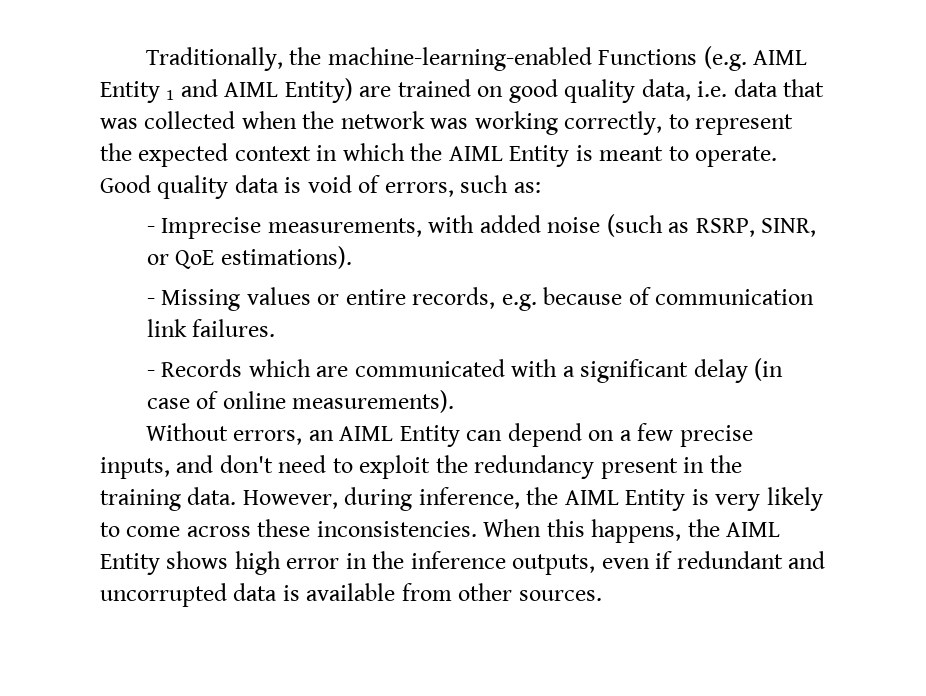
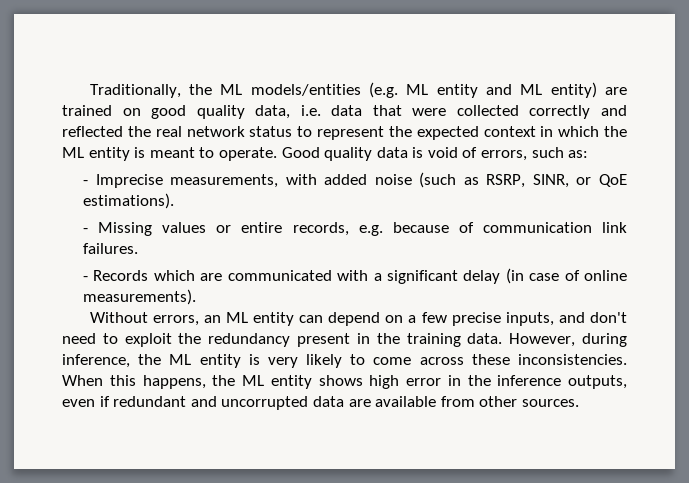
- Traditionally, the machine-learning-enabled Functions (e.g. AIML Entity 1 and AIML Entity) are trained on good quality data, i.e. data that was collected when the network was working correctly, to represent the expected context in which the AIML Entity is meant to operate.
+ Traditionally, the ML models/entities (e.g. ML entity and ML entity) are trained on good quality data, i.e. data that were collected correctly and reflected the real network status to represent the expected context in which the ML entity is meant to operate.
- Without errors, an AIML Entity can depend on a few precise inputs, and don't need to exploit the redundancy present in the training data.
+ Without errors, an ML entity can depend on a few precise inputs, and don't need to exploit the redundancy present in the training data.
- However, during inference, the AIML Entity is very likely to come across these inconsistencies.
+ However, during inference, the ML entity is very likely to come across these inconsistencies.
- When this happens, the AIML Entity shows high error in the inference outputs, even if redundant and uncorrupted data is available from other sources.
+ When this happens, the ML entity shows high error in the inference outputs, even if redundant and uncorrupted data are available from other sources.

